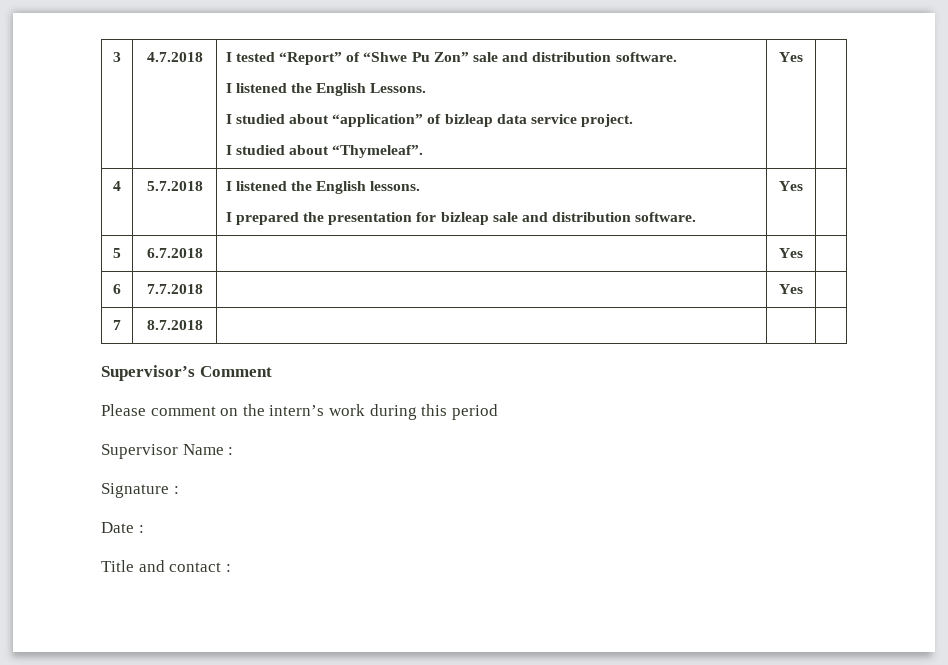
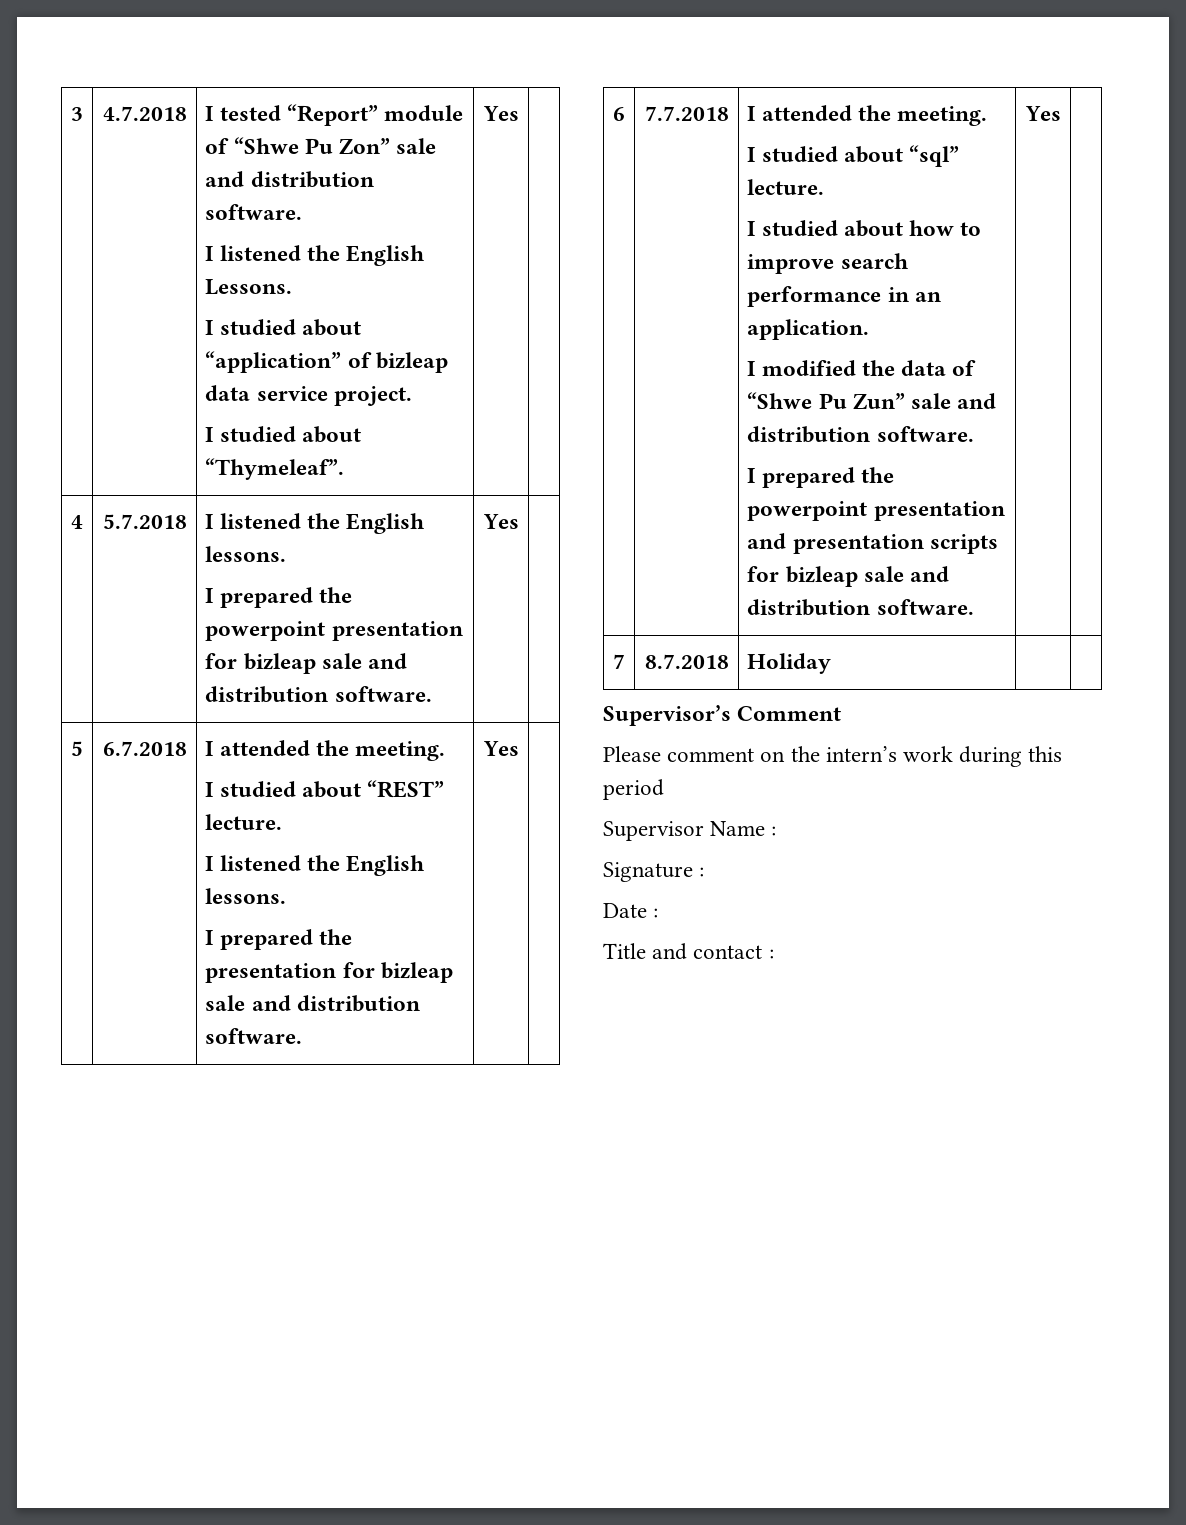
- 3 | 4.7.2018 | I tested “Report” of “Shwe Pu Zon” sale and distribution software.
+ 3 | 4.7.2018 | I tested “Report” module of “Shwe Pu Zon” sale and distribution software.
  4 | 5.7.2018 | I listened the English lessons.
- I prepared the presentation for bizleap sale and distribution software. | Yes |
+ I prepared the powerpoint presentation for bizleap sale and distribution software. | Yes |
- 5 | 6.7.2018 | | Yes |
- 6 | 7.7.2018 | | Yes |
+ 5 | 6.7.2018 | I attended the meeting.
+ I studied about “REST” lecture.
+ I listened the English lessons.
+ I prepared the presentation for bizleap sale and distribution software. | Yes |
+ 6 | 7.7.2018 | I attended the meeting.
+ I studied about “sql” lecture.
+ I studied about how to improve search performance in an application.
+ I modified the data of “Shwe Pu Zun” sale and distribution software.
+ I prepared the powerpoint presentation and presentation scripts for bizleap sale and distribution software. | Yes
- 7 | 8.7.2018 | | |
+ 7 | 8.7.2018 | Holiday | |

